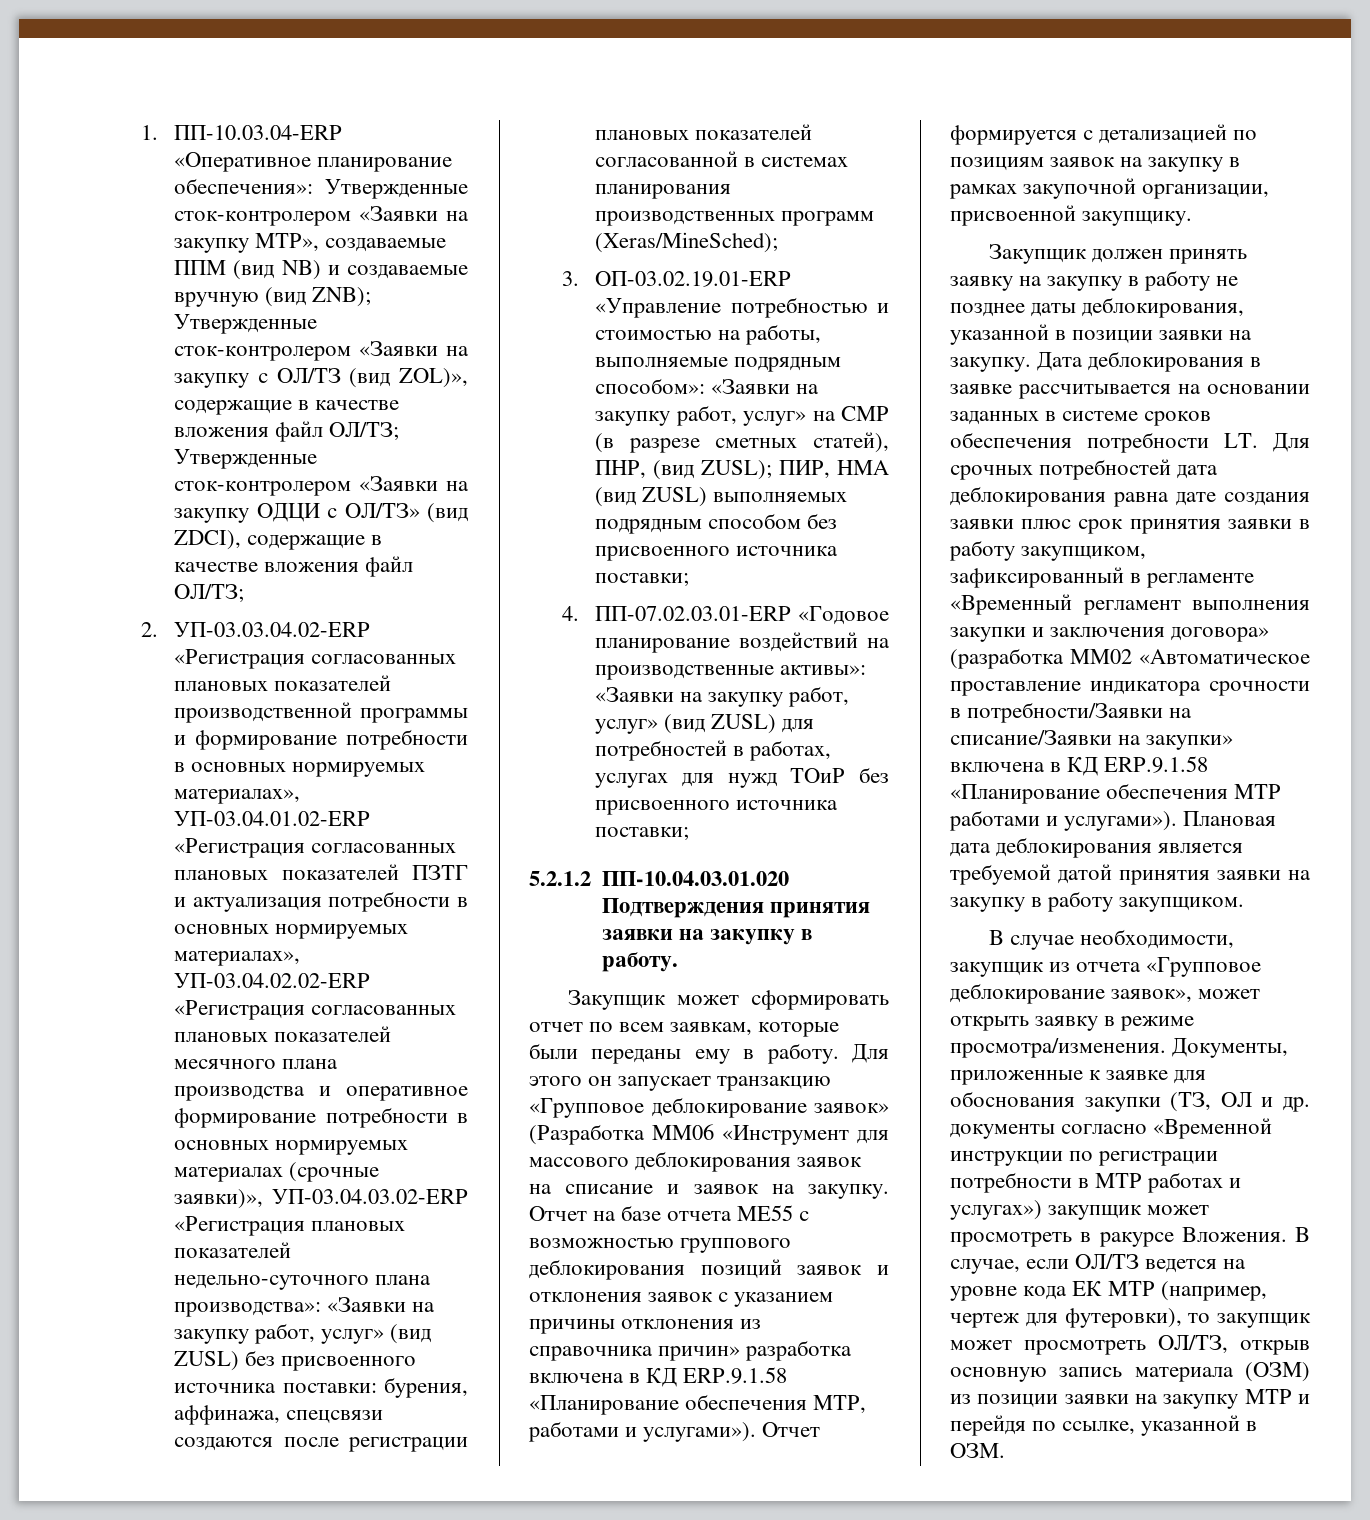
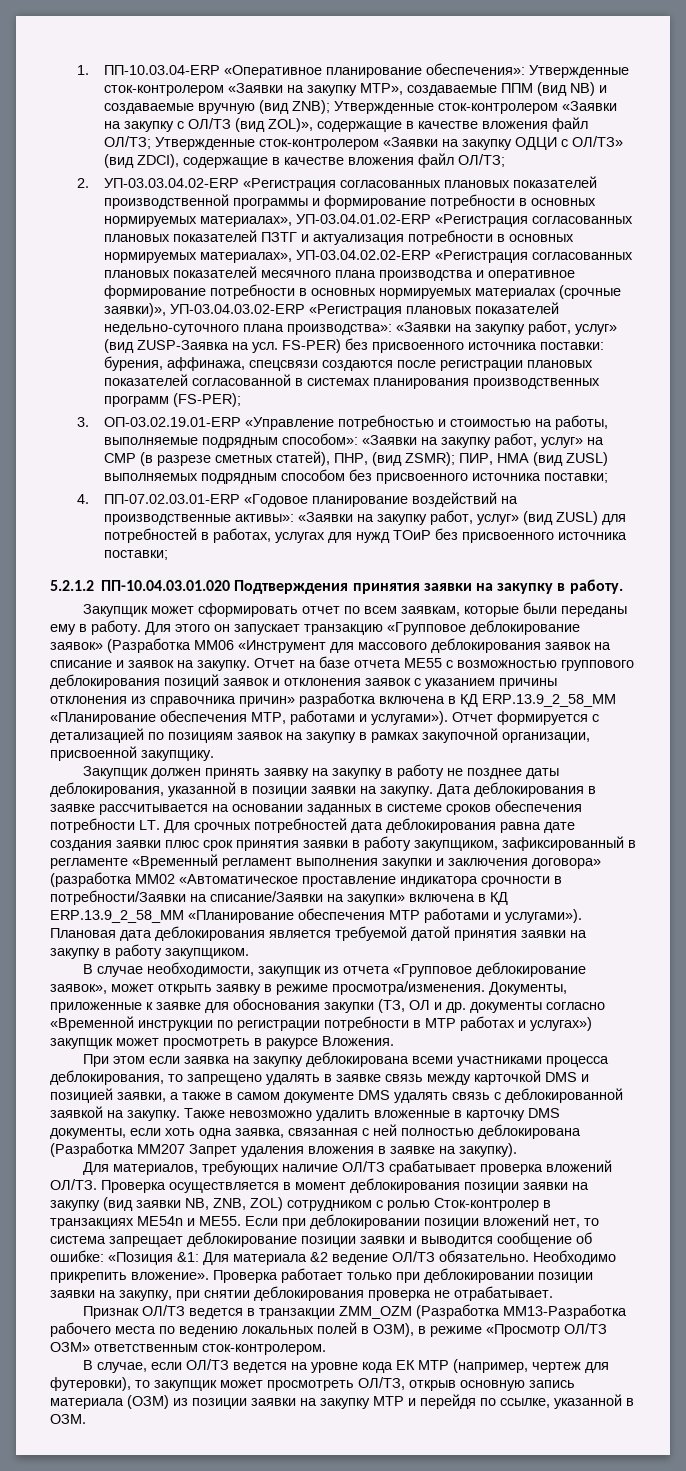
- «Заявки на закупку работ, услуг» (вид ZUSL) без присвоенного источника поставки:
+ «Заявки на закупку работ, услуг» (вид ZUSP-Заявка на усл. FS-PER) без присвоенного источника поставки:
- бурения, аффинажа, спецсвязи создаются после регистрации плановых показателей согласованной в системах планирования производственных программ (Xeras/MineSched);
+ бурения, аффинажа, спецсвязи создаются после регистрации плановых показателей согласованной в системах планирования производственных программ (FS-PER);
- 3. ОП-03.02.19.01-ERP «Управление потребностью и стоимостью на работы, выполняемые подрядным способом»: «Заявки на закупку работ, услуг» на СМР (в разрезе сметных статей), ПНР, (вид ZUSL); ПИР, НМА (вид ZUSL) выполняемых подрядным способом без присвоенного источника поставки;
+ 3. ОП-03.02.19.01-ERP «Управление потребностью и стоимостью на работы, выполняемые подрядным способом»: «Заявки на закупку работ, услуг» на СМР (в разрезе сметных статей), ПНР, (вид ZSMR); ПИР, НМА (вид ZUSL) выполняемых подрядным способом без присвоенного источника поставки;
- Отчет на базе отчета ME55 с возможностью группового деблокирования позиций заявок и отклонения заявок с указанием причины отклонения из справочника причин» разработка включена в КД ERP.9.1.58 «Планирование обеспечения МТР, работами и услугами»).
+ Отчет на базе отчета ME55 с возможностью группового деблокирования позиций заявок и отклонения заявок с указанием причины отклонения из справочника причин» разработка включена в КД ERP.13.9_2_58_MM «Планирование обеспечения МТР, работами и услугами»).
- Дата деблокирования в заявке рассчитывается на основании заданных в системе сроков обеспечения потребности LT. Для срочных потребностей дата деблокирования равна дате создания заявки плюс срок принятия заявки в работу закупщиком, зафиксированный в регламенте «Временный регламент выполнения закупки и заключения договора» (разработка MM02 «Автоматическое проставление индикатора срочности в потребности/Заявки на списание/Заявки на закупки» включена в КД ERP.9.1.58 «Планирование обеспечения МТР работами и услугами»).
+ Дата деблокирования в заявке рассчитывается на основании заданных в системе сроков обеспечения потребности LT. Для срочных потребностей дата деблокирования равна дате создания заявки плюс срок принятия заявки в работу закупщиком, зафиксированный в регламенте «Временный регламент выполнения закупки и заключения договора» (разработка MM02 «Автоматическое проставление индикатора срочности в потребности/Заявки на списание/Заявки на закупки» включена в КД ERP.13.9_2_58_MM «Планирование обеспечения МТР работами и услугами»).
- Документы, приложенные к заявке для обоснования закупки (ТЗ, ОЛ и др. документы согласно «Временной инструкции по регистрации потребности в МТР работах и услугах») закупщик может просмотреть в ракурсе Вложения. В случае, если ОЛ/ТЗ ведется на уровне кода ЕК МТР (например, чертеж для футеровки), то закупщик может просмотреть ОЛ/ТЗ, открыв основную запись материала (ОЗМ) из позиции заявки на закупку МТР и перейдя по ссылке, указанной в ОЗМ.
+ Документы, приложенные к заявке для обоснования закупки (ТЗ, ОЛ и др. документы согласно «Временной инструкции по регистрации потребности в МТР работах и услугах») закупщик может просмотреть в ракурсе Вложения.
+ При этом если заявка на закупку деблокирована всеми участниками процесса деблокирования, то запрещено удалять в заявке связь между карточкой DMS и позицией заявки, а также в самом документе DMS удалять связь с деблокированной заявкой на закупку. Также невозможно удалить вложенные в карточку DMS документы, если хоть одна заявка, связанная с ней полностью деблокирована (Разработка MM207 Запрет удаления вложения в заявке на закупку).
+ Для материалов, требующих наличие ОЛ/ТЗ срабатывает проверка вложений ОЛ/ТЗ. Проверка осуществляется в момент деблокирования позиции заявки на закупку (вид заявки NB, ZNB, ZOL) сотрудником с ролью Сток-контролер в транзакциях ME54n и ME55. Если при деблокировании позиции вложений нет, то система запрещает деблокирование позиции заявки и выводится сообщение об ошибке: «Позиция &1: Для материала &2 ведение ОЛ/ТЗ обязательно. Необходимо прикрепить вложение». Проверка работает только при деблокировании позиции заявки на закупку, при снятии деблокирования проверка не отрабатывает.
+ Признак ОЛ/ТЗ ведется в транзакции ZMM_OZM (Разработка ММ13-Разработка рабочего места по ведению локальных полей в ОЗМ), в режиме «Просмотр ОЛ/ТЗ ОЗМ» ответственным сток-контролером.
+ В случае, если ОЛ/ТЗ ведется на уровне кода ЕК МТР (например, чертеж для футеровки), то закупщик может просмотреть ОЛ/ТЗ, открыв основную запись материала (ОЗМ) из позиции заявки на закупку МТР и перейдя по ссылке, указанной в ОЗМ.

